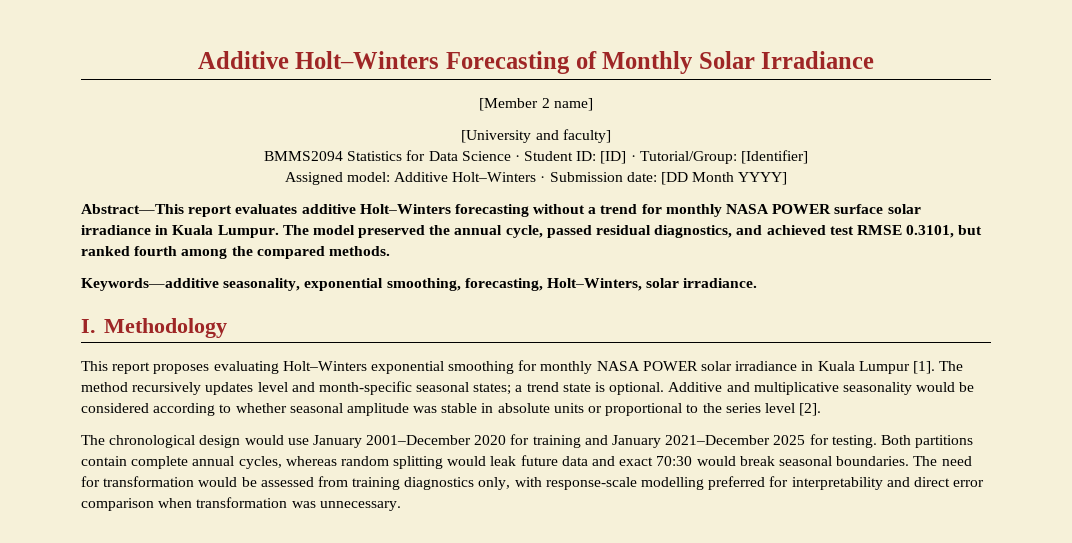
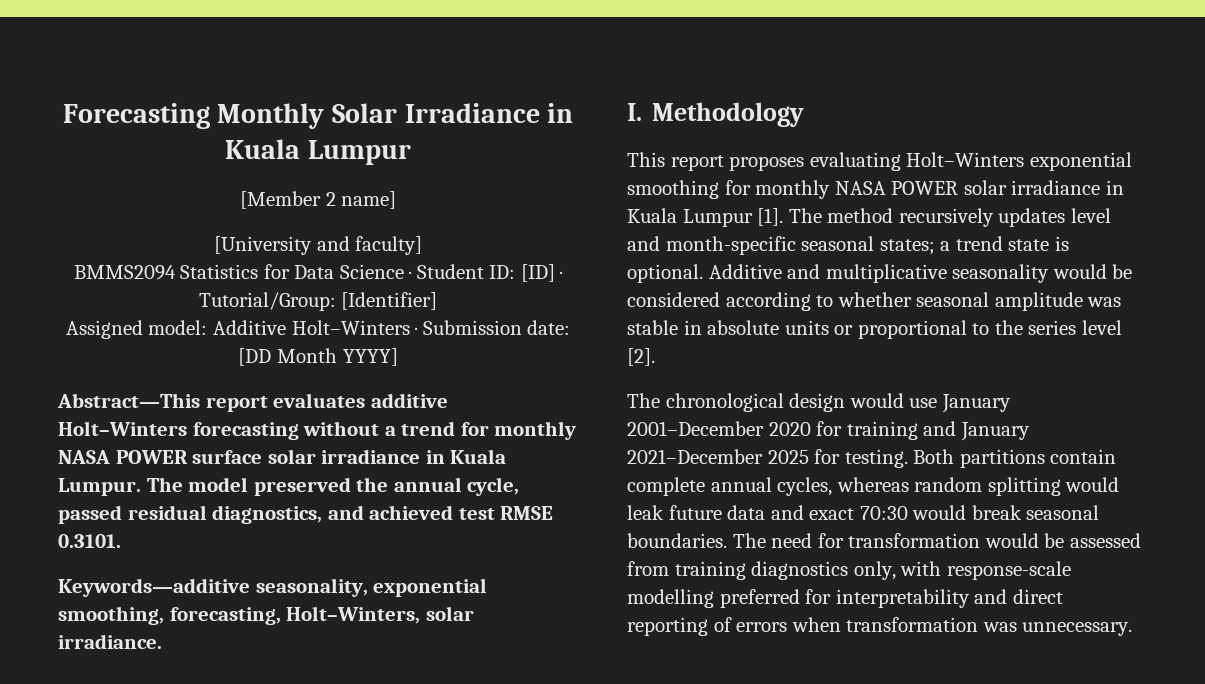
- Additive Holt–Winters Forecasting of Monthly Solar Irradiance
+ Forecasting Monthly Solar Irradiance in Kuala Lumpur
- The model preserved the annual cycle, passed residual diagnostics, and achieved test RMSE 0.3101, but ranked fourth among the compared methods.
+ The model preserved the annual cycle, passed residual diagnostics, and achieved test RMSE 0.3101.
- The need for transformation would be assessed from training diagnostics only, with response-scale modelling preferred for interpretability and direct error comparison when transformation was unnecessary.
+ The need for transformation would be assessed from training diagnostics only, with response-scale modelling preferred for interpretability and direct reporting of errors when transformation was unnecessary.

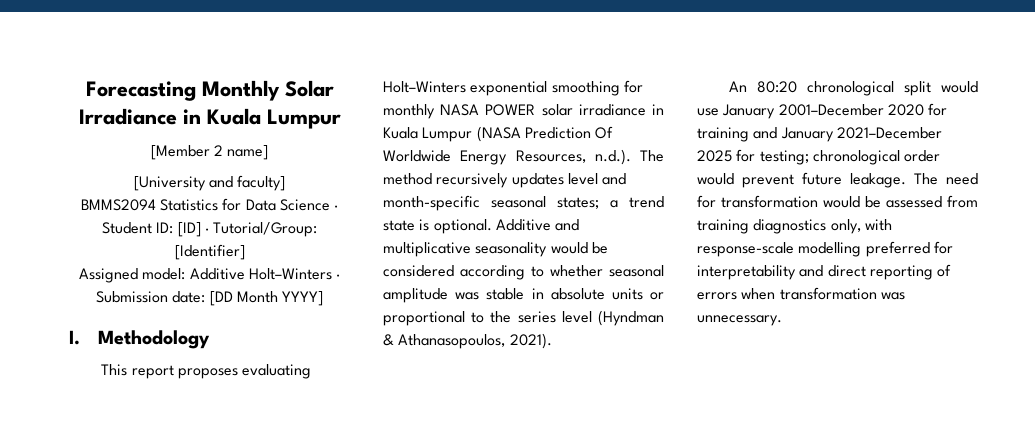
- Abstract—This report evaluates additive Holt–Winters forecasting without a trend for monthly NASA POWER surface solar irradiance in Kuala Lumpur. The model preserved the annual cycle, passed residual diagnostics, and achieved test RMSE 0.3101.
- Keywords—additive seasonality, exponential smoothing, forecasting, Holt–Winters, solar irradiance.
- This report proposes evaluating Holt–Winters exponential smoothing for monthly NASA POWER solar irradiance in Kuala Lumpur [1]. The method recursively updates level and month-specific seasonal states; a trend state is optional.
+ This report proposes evaluating Holt–Winters exponential smoothing for monthly NASA POWER solar irradiance in Kuala Lumpur (NASA Prediction Of Worldwide Energy Resources, n.d.). The method recursively updates level and month-specific seasonal states; a trend state is optional.
- Additive and multiplicative seasonality would be considered according to whether seasonal amplitude was stable in absolute units or proportional to the series level [2].
- The chronological design would use January 2001–December 2020 for training and January 2021–December 2025 for testing. Both partitions contain complete annual cycles, whereas random splitting would leak future data and exact 70:30 would break seasonal boundaries.
+ Additive and multiplicative seasonality would be considered according to whether seasonal amplitude was stable in absolute units or proportional to the series level (Hyndman & Athanasopoulos, 2021).
+ An 80:20 chronological split would use January 2001–December 2020 for training and January 2021–December 2025 for testing; chronological order would prevent future leakage.

